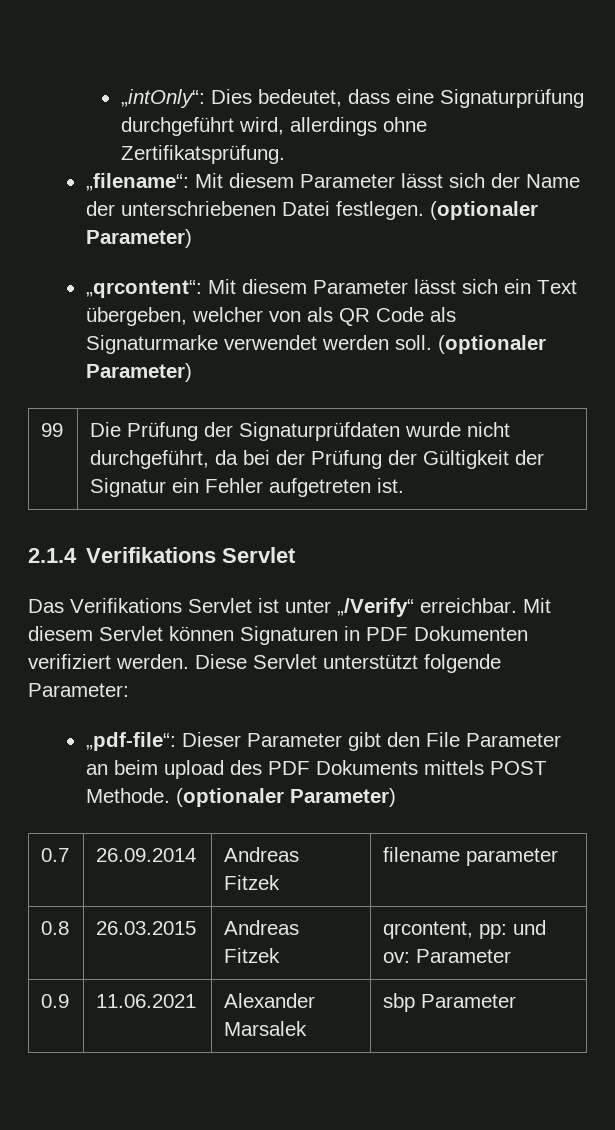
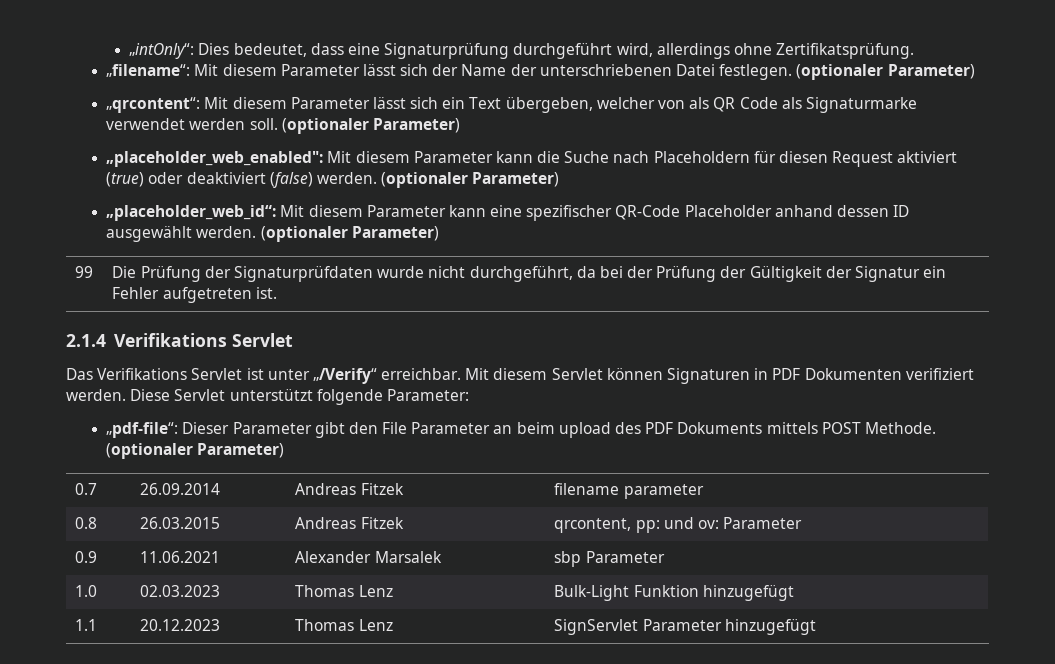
+ „placeholder_web_enabled": Mit diesem Parameter kann die Suche nach Placeholdern für diesen Request aktiviert (true) oder deaktiviert (false) werden. (optionaler Parameter)
+ „placeholder_web_id“: Mit diesem Parameter kann eine spezifischer QR-Code Placeholder anhand dessen ID ausgewählt werden. (optionaler Parameter)
+ 1.0 | 02.03.2023 | Thomas Lenz | Bulk-Light Funktion hinzugefügt
+ 1.1 | 20.12.2023 | Thomas Lenz | SignServlet Parameter hinzugefügt

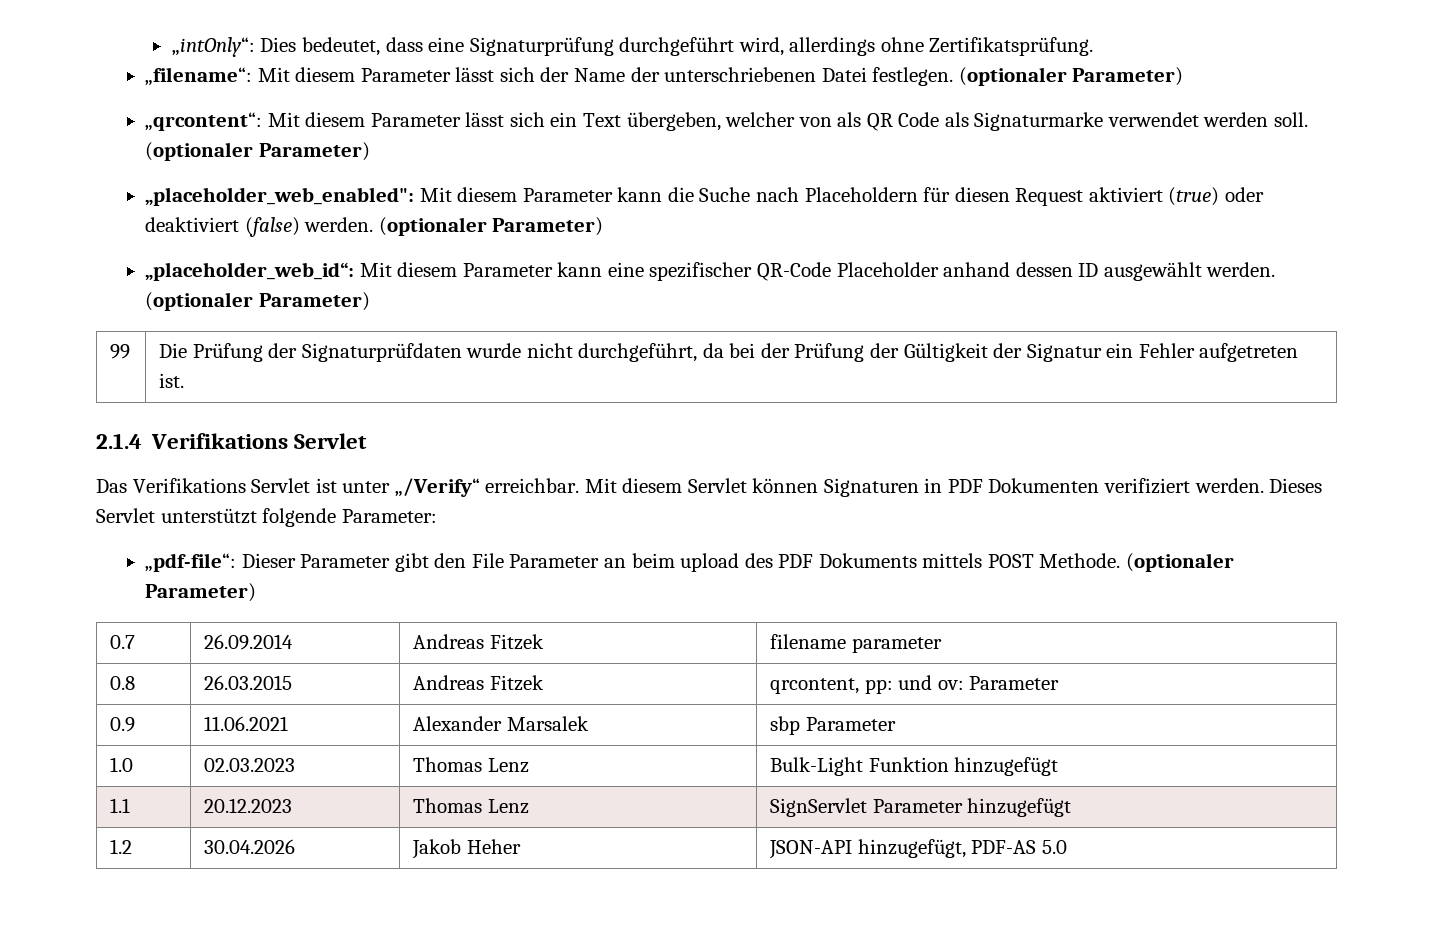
- Diese Servlet unterstützt folgende Parameter:
+ Dieses Servlet unterstützt folgende Parameter:
+ 1.2 | 30.04.2026 | Jakob Heher | JSON-API hinzugefügt, PDF-AS 5.0

